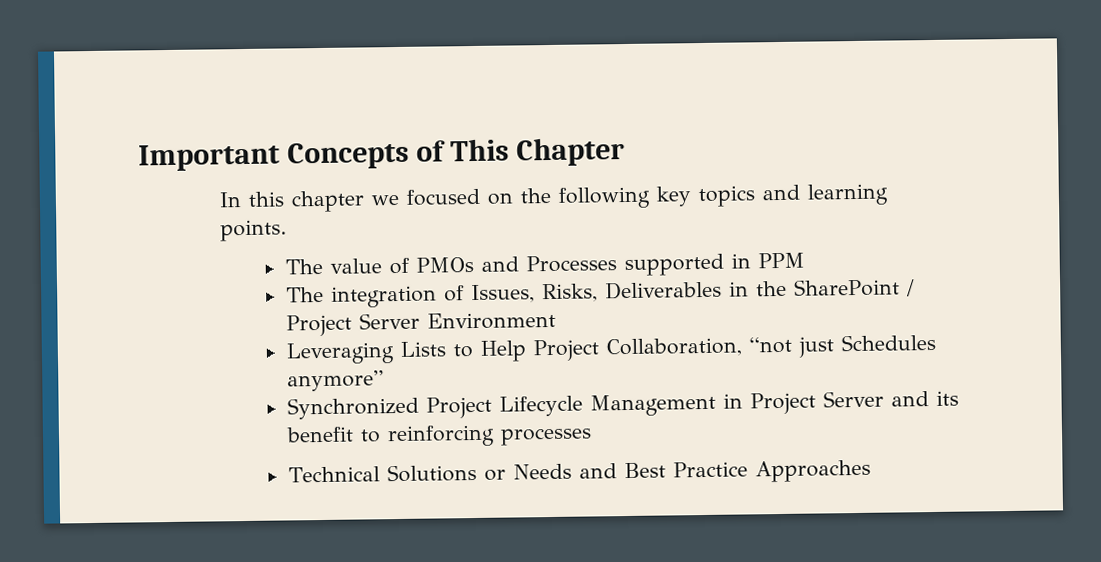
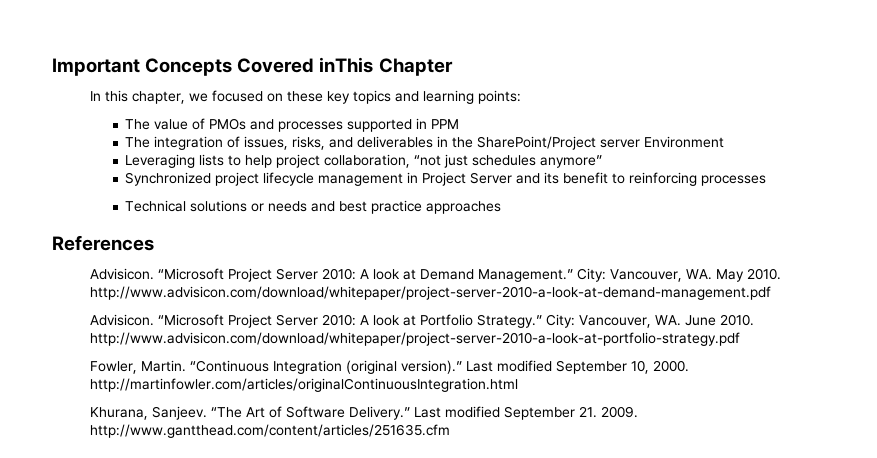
- Important Concepts of This Chapter
+ Important Concepts Covered inThis Chapter
- In this chapter we focused on the following key topics and learning points.
+ In this chapter, we focused on these key topics and learning points:
- The value of PMOs and Processes supported in PPM
+ The value of PMOs and processes supported in PPM
- The integration of Issues, Risks, Deliverables in the SharePoint / Project Server Environment
- Leveraging Lists to Help Project Collaboration, “not just Schedules anymore”
+ The integration of issues, risks, and deliverables in the SharePoint/Project server Environment
+ Leveraging lists to help project collaboration, “not just schedules anymore”
- Synchronized Project Lifecycle Management in Project Server and its benefit to reinforcing processes
+ Synchronized project lifecycle management in Project Server and its benefit to reinforcing processes
- Technical Solutions or Needs and Best Practice Approaches
+ Technical solutions or needs and best practice approaches
+ References
+ Advisicon. “Microsoft Project Server 2010: A look at Demand Management.” City: Vancouver, WA. May 2010. http://www.advisicon.com/download/whitepaper/project-server-2010-a-look-at-demand-management.pdf
+ Advisicon. “Microsoft Project Server 2010: A look at Portfolio Strategy.” City: Vancouver, WA. June 2010. http://www.advisicon.com/download/whitepaper/project-server-2010-a-look-at-portfolio-strategy.pdf
+ Fowler, Martin. “Continuous Integration (original version).” Last modified September 10, 2000. http://martinfowler.com/articles/originalContinuousIntegration.html
+ Khurana, Sanjeev. “The Art of Software Delivery.” Last modified September 21. 2009. http://www.gantthead.com/content/articles/251635.cfm

